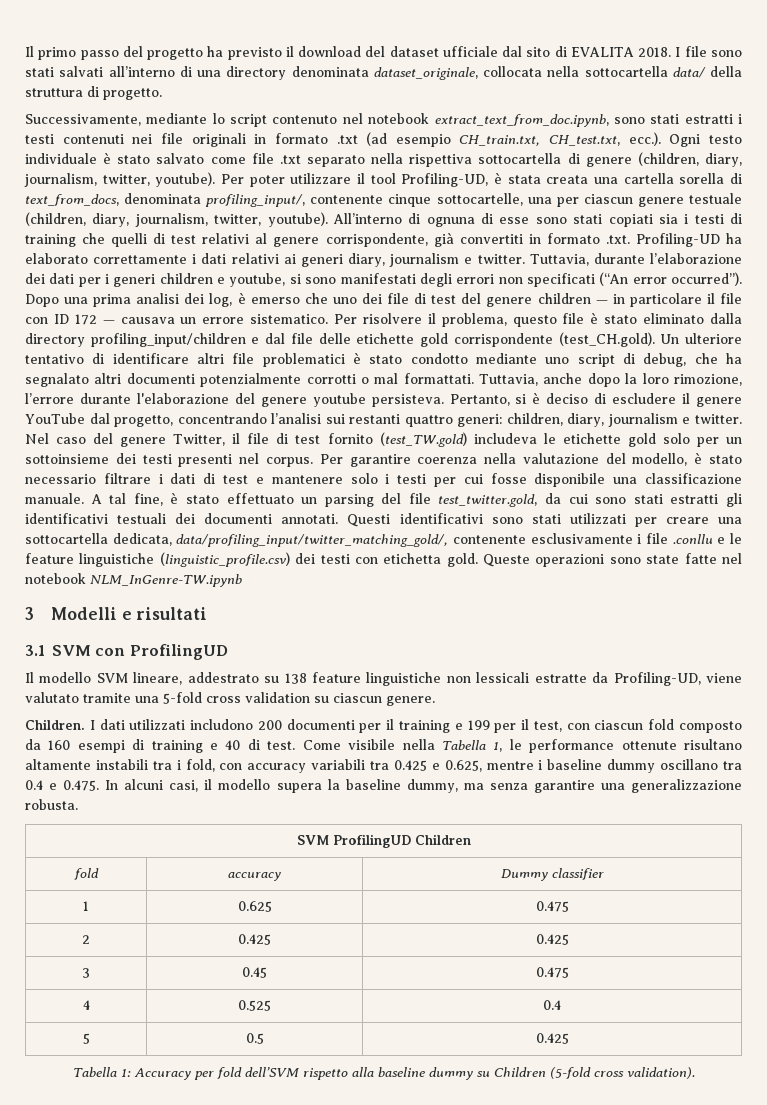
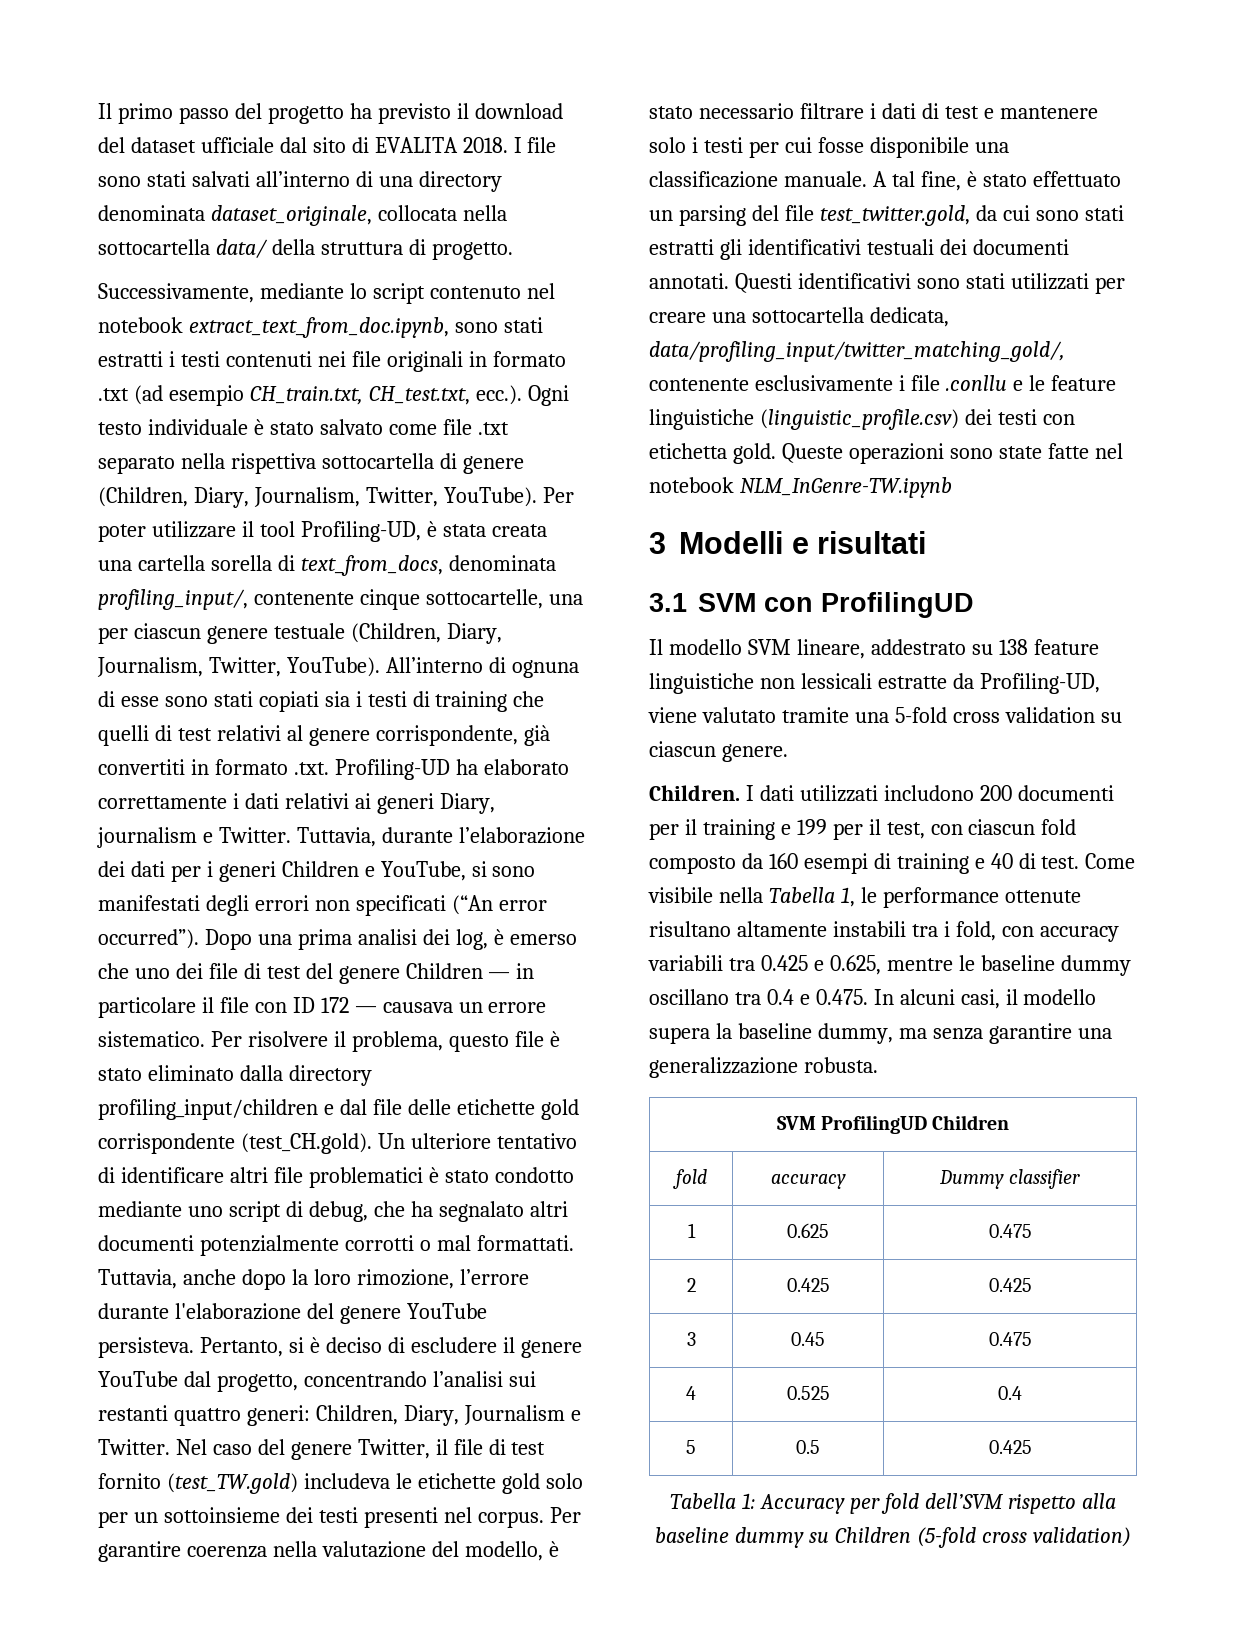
- Successivamente, mediante lo script contenuto nel notebook extract_text_from_doc.ipynb, sono stati estratti i testi contenuti nei file originali in formato .txt (ad esempio CH_train.txt, CH_test.txt, ecc.). Ogni testo individuale è stato salvato come file .txt separato nella rispettiva sottocartella di genere (children, diary, journalism, twitter, youtube).
+ Successivamente, mediante lo script contenuto nel notebook extract_text_from_doc.ipynb, sono stati estratti i testi contenuti nei file originali in formato .txt (ad esempio CH_train.txt, CH_test.txt, ecc.). Ogni testo individuale è stato salvato come file .txt separato nella rispettiva sottocartella di genere (Children, Diary, Journalism, Twitter, YouTube).
- Per poter utilizzare il tool Profiling-UD, è stata creata una cartella sorella di text_from_docs, denominata profiling_input/, contenente cinque sottocartelle, una per ciascun genere testuale (children, diary, journalism, twitter, youtube).
+ Per poter utilizzare il tool Profiling-UD, è stata creata una cartella sorella di text_from_docs, denominata profiling_input/, contenente cinque sottocartelle, una per ciascun genere testuale (Children, Diary, Journalism, Twitter, YouTube).
- All’interno di ognuna di esse sono stati copiati sia i testi di training che quelli di test relativi al genere corrispondente, già convertiti in formato .txt. Profiling-UD ha elaborato correttamente i dati relativi ai generi diary, journalism e twitter.
+ All’interno di ognuna di esse sono stati copiati sia i testi di training che quelli di test relativi al genere corrispondente, già convertiti in formato .txt. Profiling-UD ha elaborato correttamente i dati relativi ai generi Diary, journalism e Twitter.
- Tuttavia, durante l’elaborazione dei dati per i generi children e youtube, si sono manifestati degli errori non specificati (“An error occurred”).
+ Tuttavia, durante l’elaborazione dei dati per i generi Children e YouTube, si sono manifestati degli errori non specificati (“An error occurred”).
- Dopo una prima analisi dei log, è emerso che uno dei file di test del genere children — in particolare il file con ID 172 — causava un errore sistematico.
+ Dopo una prima analisi dei log, è emerso che uno dei file di test del genere Children — in particolare il file con ID 172 — causava un errore sistematico.
- Tuttavia, anche dopo la loro rimozione, l’errore durante l'elaborazione del genere youtube persisteva.
+ Tuttavia, anche dopo la loro rimozione, l’errore durante l'elaborazione del genere YouTube persisteva.
- Pertanto, si è deciso di escludere il genere YouTube dal progetto, concentrando l’analisi sui restanti quattro generi: children, diary, journalism e twitter.
+ Pertanto, si è deciso di escludere il genere YouTube dal progetto, concentrando l’analisi sui restanti quattro generi: Children, Diary, Journalism e Twitter.
- Come visibile nella Tabella 1, le performance ottenute risultano altamente instabili tra i fold, con accuracy variabili tra 0.425 e 0.625, mentre i baseline dummy oscillano tra 0.4 e 0.475. In alcuni casi, il modello supera la baseline dummy, ma senza garantire una generalizzazione robusta.
+ Come visibile nella Tabella 1, le performance ottenute risultano altamente instabili tra i fold, con accuracy variabili tra 0.425 e 0.625, mentre le baseline dummy oscillano tra 0.4 e 0.475. In alcuni casi, il modello supera la baseline dummy, ma senza garantire una generalizzazione robusta.
- Tabella 1: Accuracy per fold dell’SVM rispetto alla baseline dummy su Children (5-fold cross validation).
+ Tabella 1: Accuracy per fold dell’SVM rispetto alla baseline dummy su Children (5-fold cross validation)

